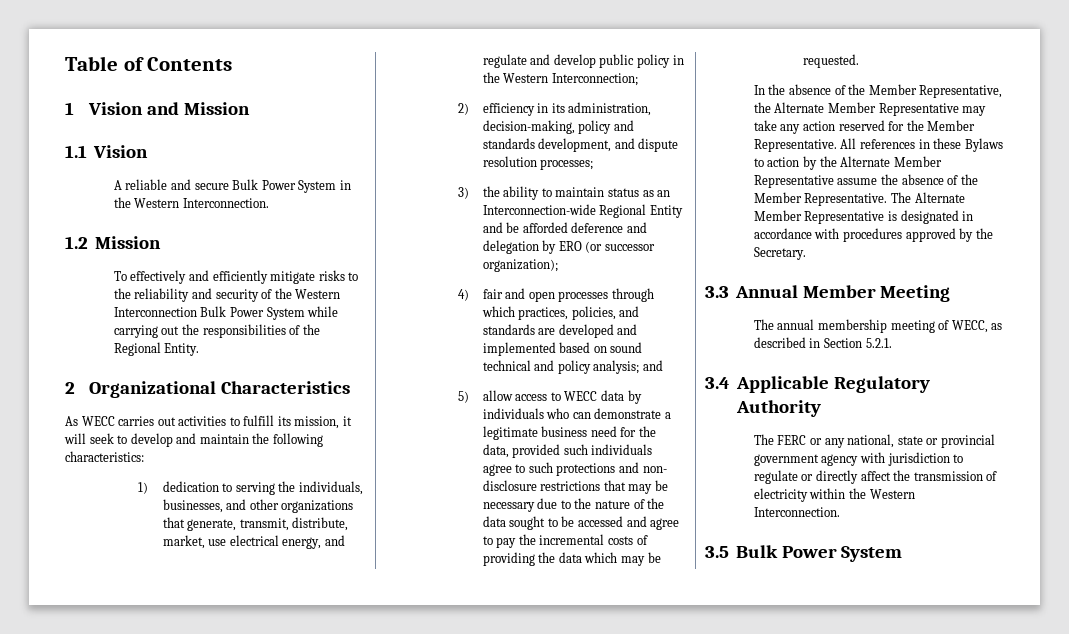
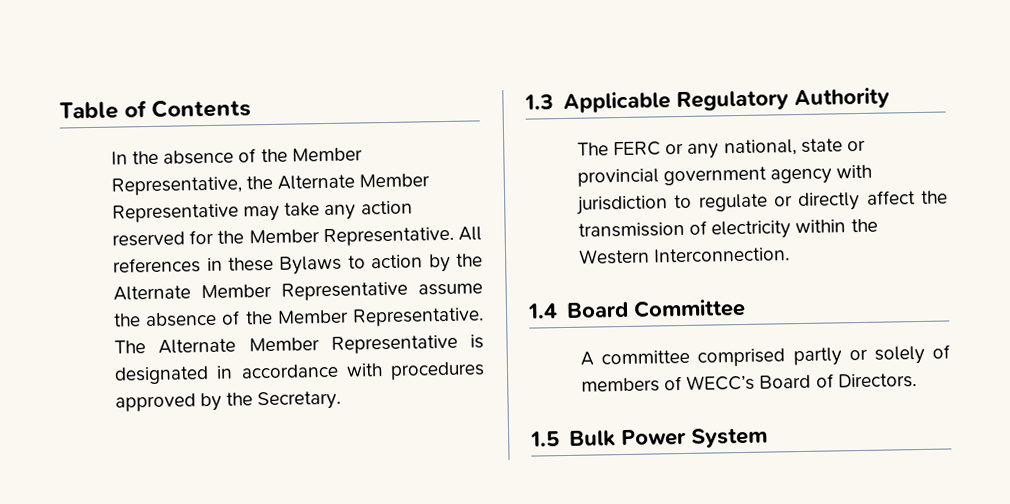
- 1 Vision and Mission
- 1.1 Vision
- A reliable and secure Bulk Power System in the Western Interconnection.
- 1.2 Mission
- To effectively and efficiently mitigate risks to the reliability and security of the Western Interconnection Bulk Power System while carrying out the responsibilities of the Regional Entity.
- 2 Organizational Characteristics
- As WECC carries out activities to fulfill its mission, it will seek to develop and maintain the following characteristics:
- 1) dedication to serving the individuals, businesses, and other organizations that generate, transmit, distribute, market, use electrical energy, and regulate and develop public policy in the Western Interconnection;
- 2) efficiency in its administration, decision-making, policy and standards development, and dispute resolution processes;
- 3) the ability to maintain status as an Interconnection-wide Regional Entity and be afforded deference and delegation by ERO (or successor organization);
- 4) fair and open processes through which practices, policies, and standards are developed and implemented based on sound technical and policy analysis; and
- 5) allow access to WECC data by individuals who can demonstrate a legitimate business need for the data, provided such individuals agree to such protections and non- disclosure restrictions that may be necessary due to the nature of the data sought to be accessed and agree to pay the incremental costs of providing the data which may be requested.
- 3.3 Annual Member Meeting
- The annual membership meeting of WECC, as described in Section 5.2.1.
- 3.4 Applicable Regulatory Authority
+ 1.3 Applicable Regulatory Authority
- 3.5 Bulk Power System
+ 1.4 Board Committee
+ A committee comprised partly or solely of members of WECC’s Board of Directors.
+ 1.5 Bulk Power System

